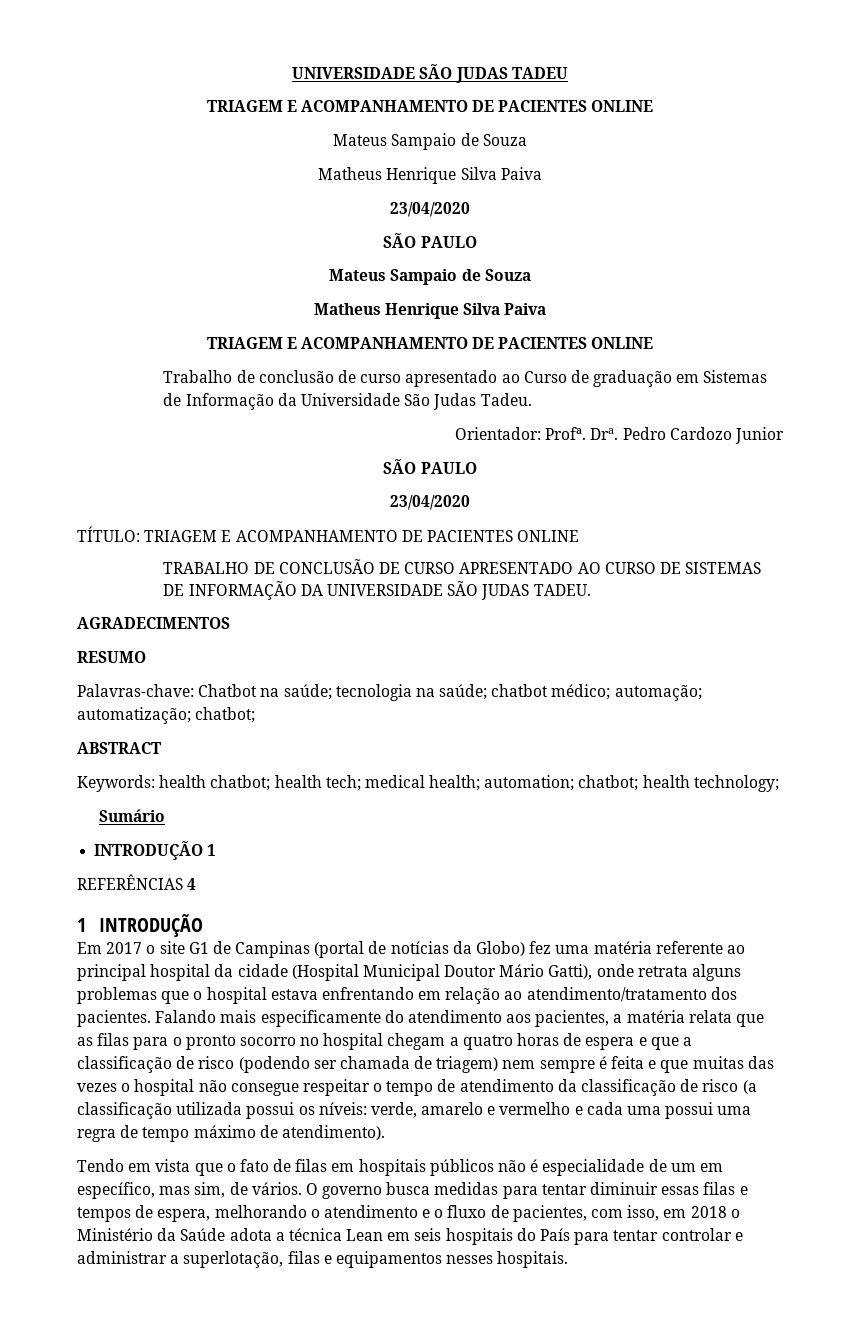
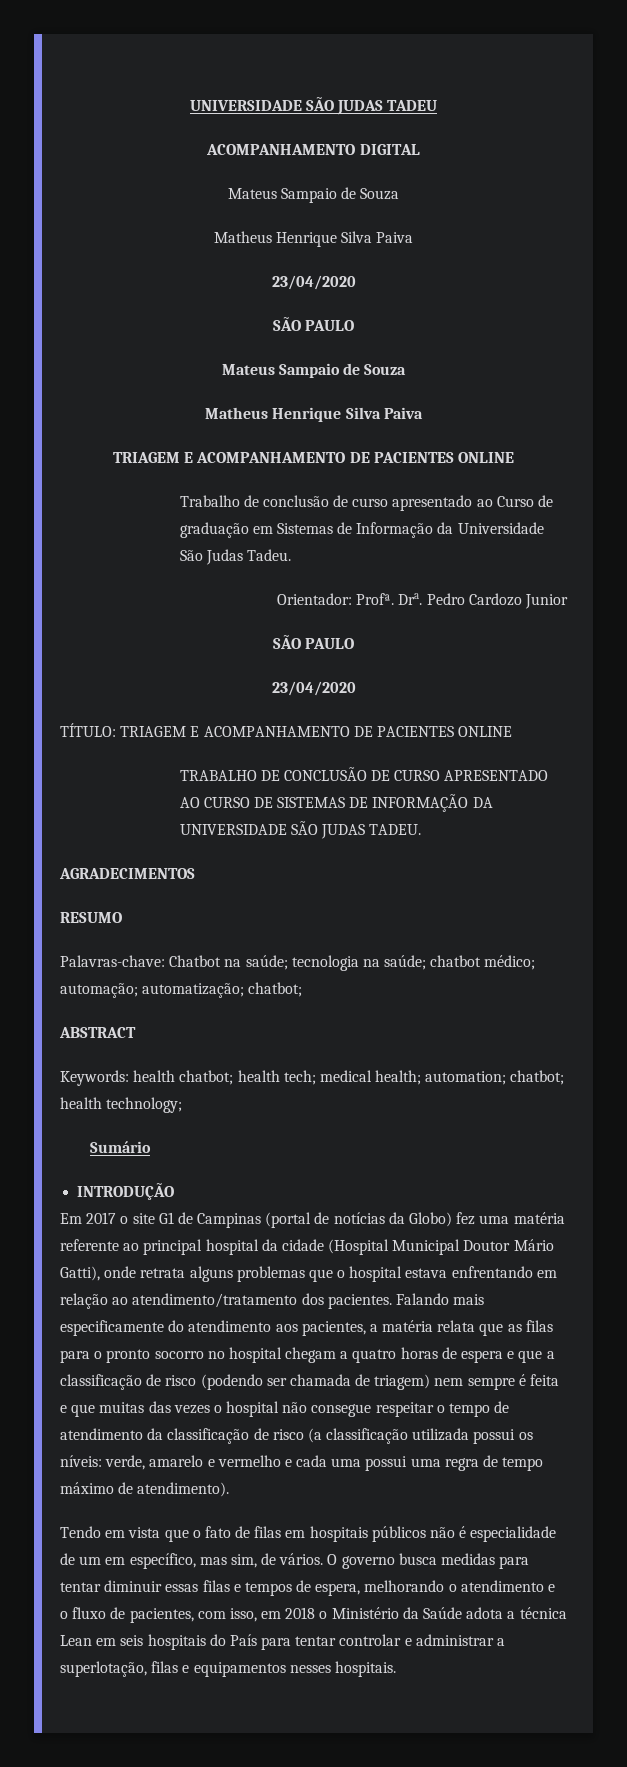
  UNIVERSIDADE SÃO JUDAS TADEU
- TRIAGEM E ACOMPANHAMENTO DE PACIENTES ONLINE
+ ACOMPANHAMENTO DIGITAL
- INTRODUÇÃO 1
- REFERÊNCIAS 4
- 1 INTRODUÇÃO
+ INTRODUÇÃO

